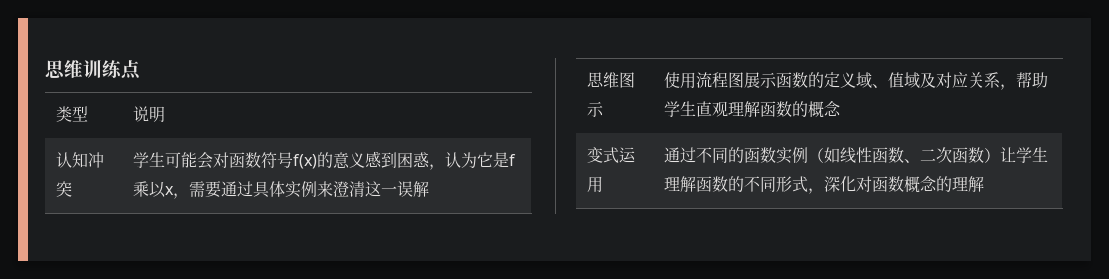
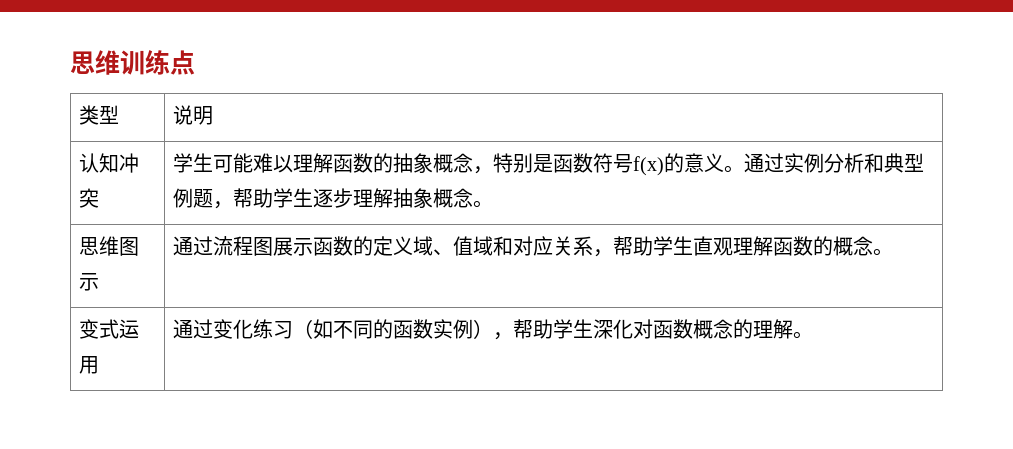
- 认知冲突 | 学生可能会对函数符号f(x)的意义感到困惑，认为它是f乘以x，需要通过具体实例来澄清这一误解
+ 认知冲突 | 学生可能难以理解函数的抽象概念，特别是函数符号f(x)的意义。通过实例分析和典型例题，帮助学生逐步理解抽象概念。
- 思维图示 | 使用流程图展示函数的定义域、值域及对应关系，帮助学生直观理解函数的概念
+ 思维图示 | 通过流程图展示函数的定义域、值域和对应关系，帮助学生直观理解函数的概念。
- 变式运用 | 通过不同的函数实例（如线性函数、二次函数）让学生理解函数的不同形式，深化对函数概念的理解
+ 变式运用 | 通过变化练习（如不同的函数实例），帮助学生深化对函数概念的理解。

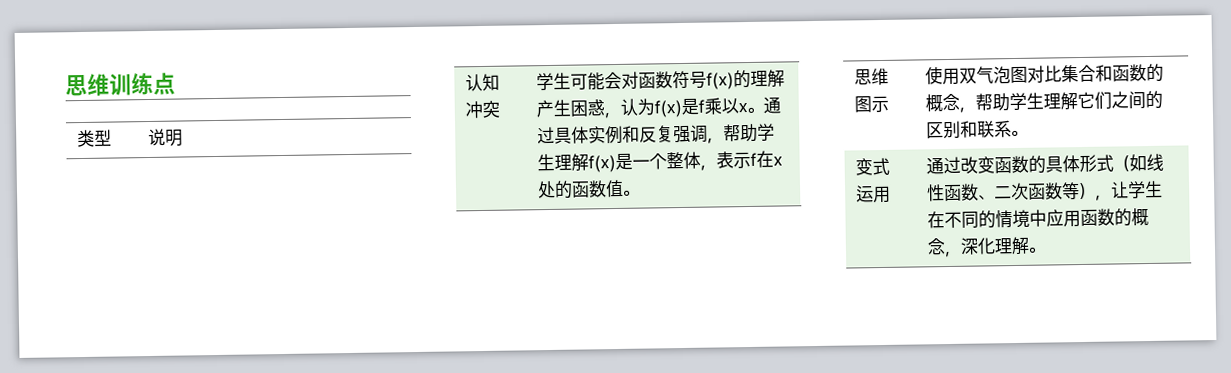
- 认知冲突 | 学生可能难以理解函数的抽象概念，特别是函数符号f(x)的意义。通过实例分析和典型例题，帮助学生逐步理解抽象概念。
- 思维图示 | 通过流程图展示函数的定义域、值域和对应关系，帮助学生直观理解函数的概念。
- 变式运用 | 通过变化练习（如不同的函数实例），帮助学生深化对函数概念的理解。
+ 认知冲突 | 学生可能会对函数符号f(x)的理解产生困惑，认为f(x)是f乘以x。通过具体实例和反复强调，帮助学生理解f(x)是一个整体，表示f在x处的函数值。
+ 思维图示 | 使用双气泡图对比集合和函数的概念，帮助学生理解它们之间的区别和联系。
+ 变式运用 | 通过改变函数的具体形式（如线性函数、二次函数等），让学生在不同的情境中应用函数的概念，深化理解。

